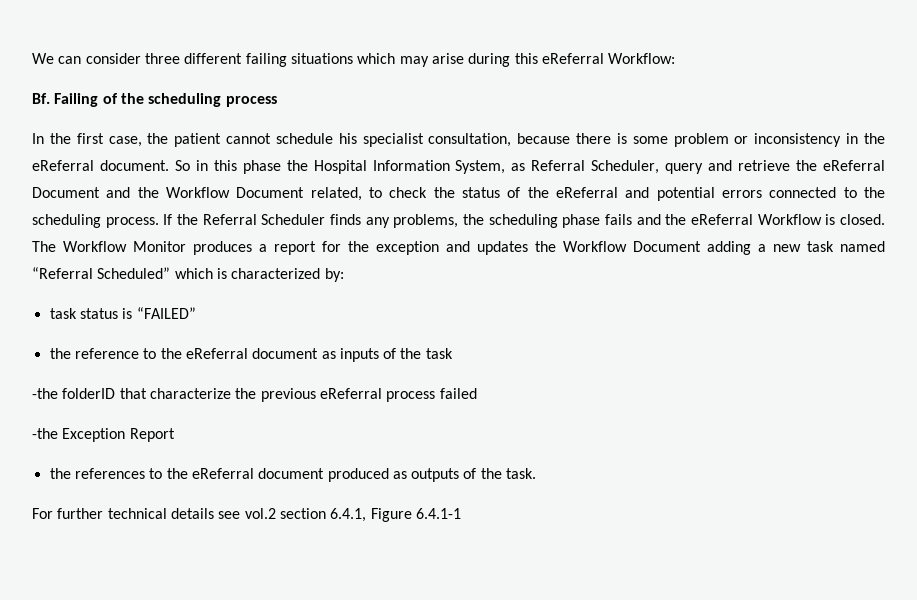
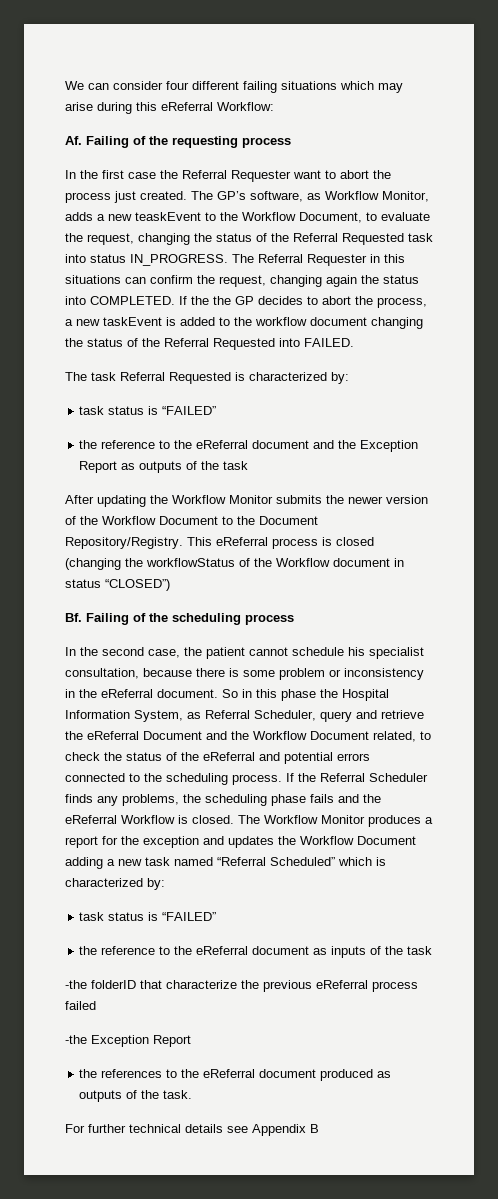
- We can consider three different failing situations which may arise during this eReferral Workflow:
+ We can consider four different failing situations which may arise during this eReferral Workflow:
+ Af. Failing of the requesting process
+ In the first case the Referral Requester want to abort the process just created. The GP’s software, as Workflow Monitor, adds a new teaskEvent to the Workflow Document, to evaluate the request, changing the status of the Referral Requested task into status IN_PROGRESS. The Referral Requester in this situations can confirm the request, changing again the status into COMPLETED. If the the GP decides to abort the process, a new taskEvent is added to the workflow document changing the status of the Referral Requested into FAILED.
+ The task Referral Requested is characterized by:
+ task status is “FAILED”
+ the reference to the eReferral document and the Exception Report as outputs of the task
+ After updating the Workflow Monitor submits the newer version of the Workflow Document to the Document Repository/Registry. This eReferral process is closed (changing the workflowStatus of the Workflow document in status “CLOSED”)
- In the first case, the patient cannot schedule his specialist consultation, because there is some problem or inconsistency in the eReferral document.
+ In the second case, the patient cannot schedule his specialist consultation, because there is some problem or inconsistency in the eReferral document.
- For further technical details see vol.2 section 6.4.1, Figure 6.4.1-1
+ For further technical details see Appendix B

